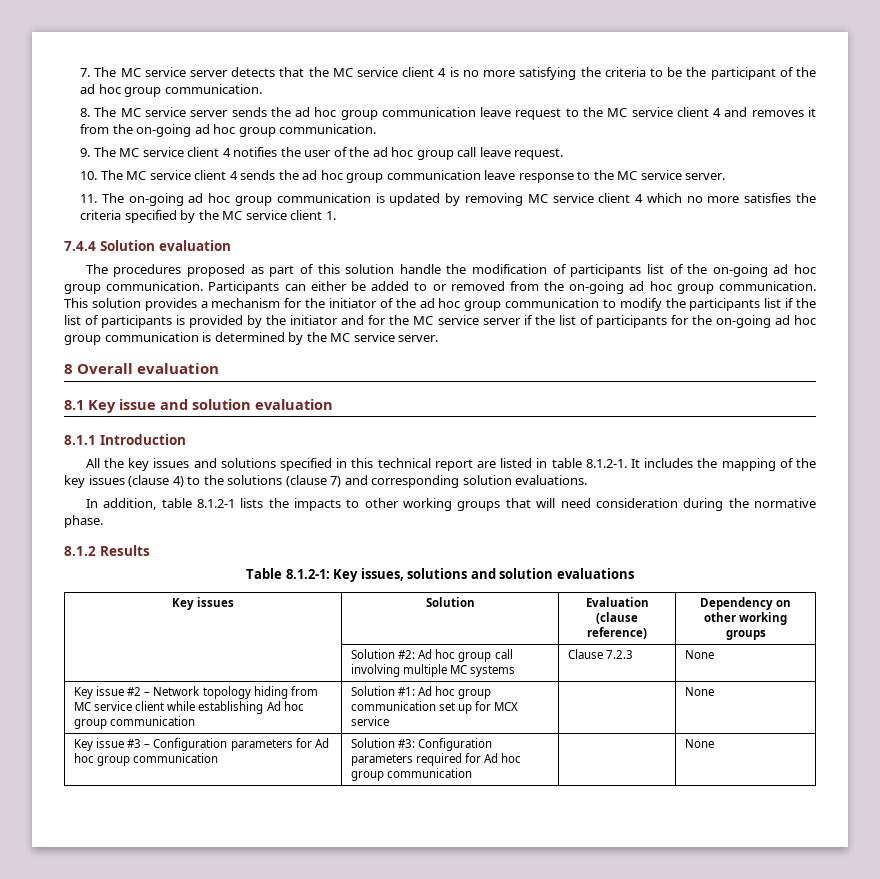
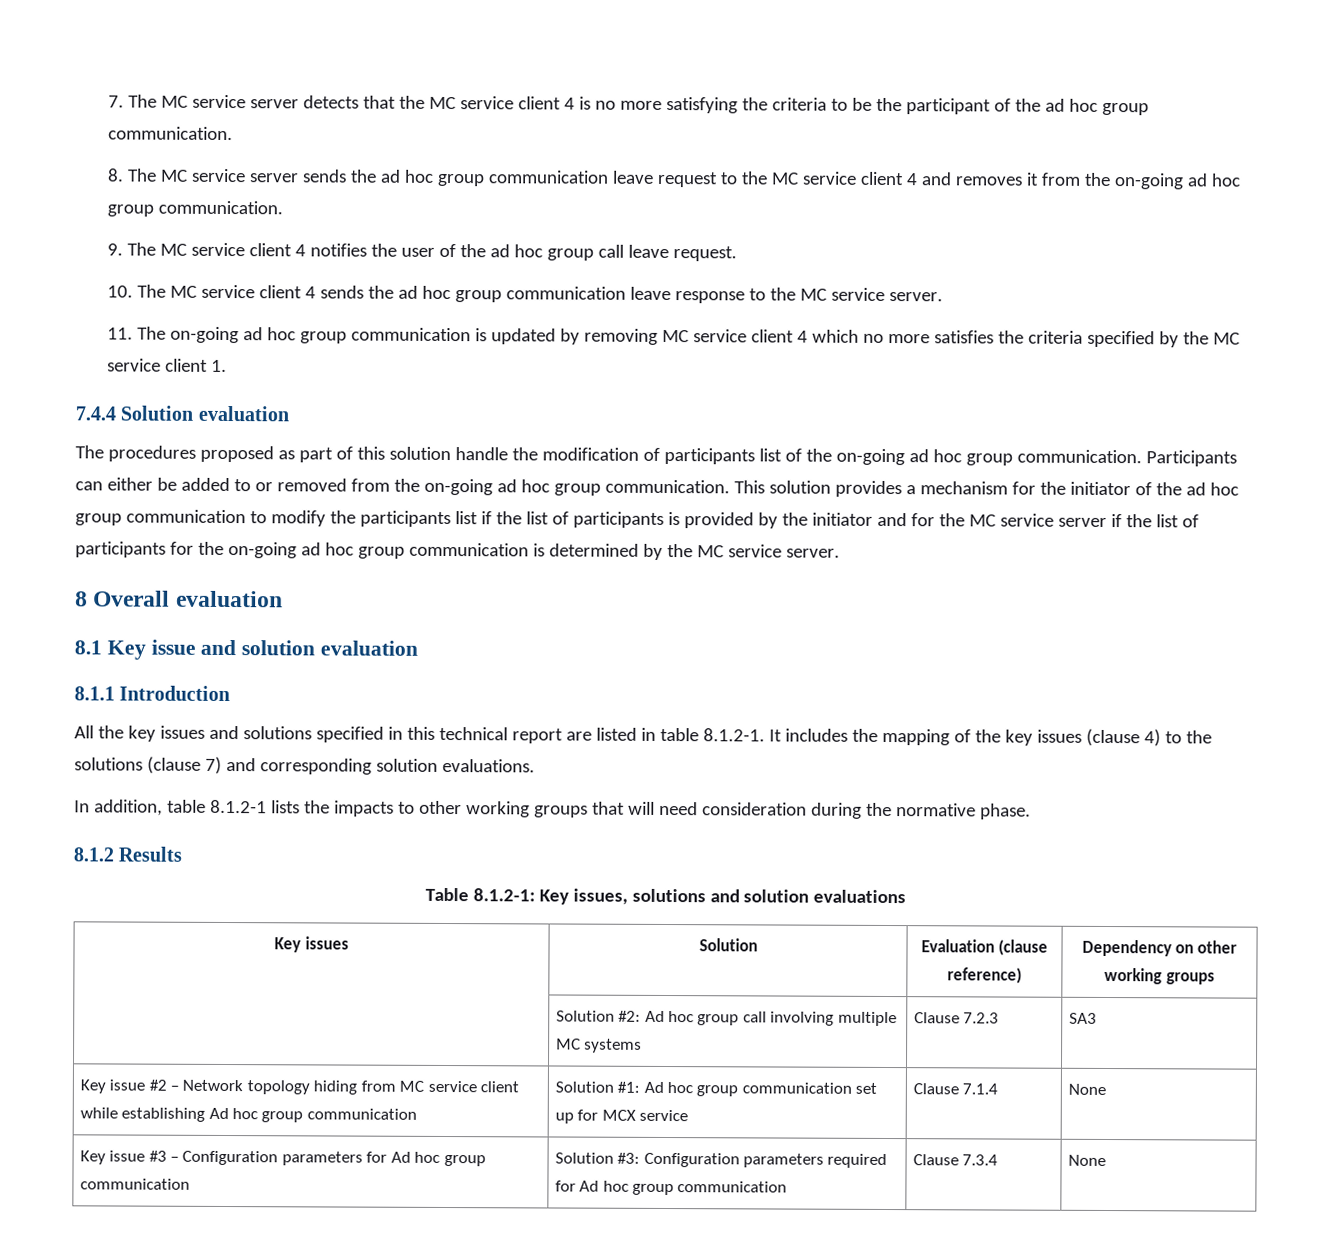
- | Solution #2: Ad hoc group call involving multiple MC systems | Clause 7.2.3 | None
+ | Solution #2: Ad hoc group call involving multiple MC systems | Clause 7.2.3 | SA3
- Key issue #2 – Network topology hiding from MC service client while establishing Ad hoc group communication | Solution #1: Ad hoc group communication set up for MCX service | | None
+ Key issue #2 – Network topology hiding from MC service client while establishing Ad hoc group communication | Solution #1: Ad hoc group communication set up for MCX service | Clause 7.1.4 | None
- Key issue #3 – Configuration parameters for Ad hoc group communication | Solution #3: Configuration parameters required for Ad hoc group communication | | None
+ Key issue #3 – Configuration parameters for Ad hoc group communication | Solution #3: Configuration parameters required for Ad hoc group communication | Clause 7.3.4 | None

